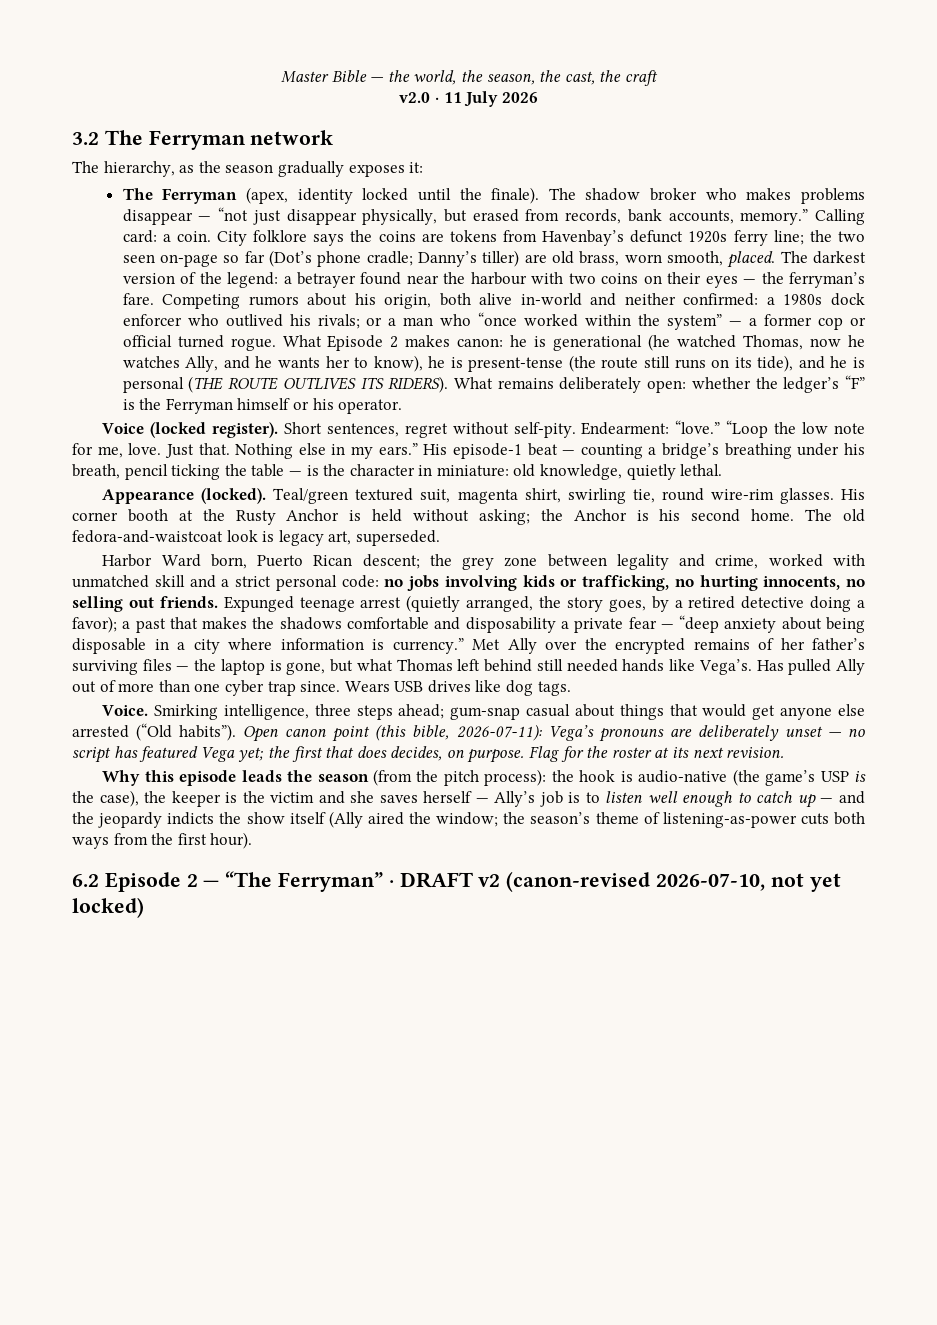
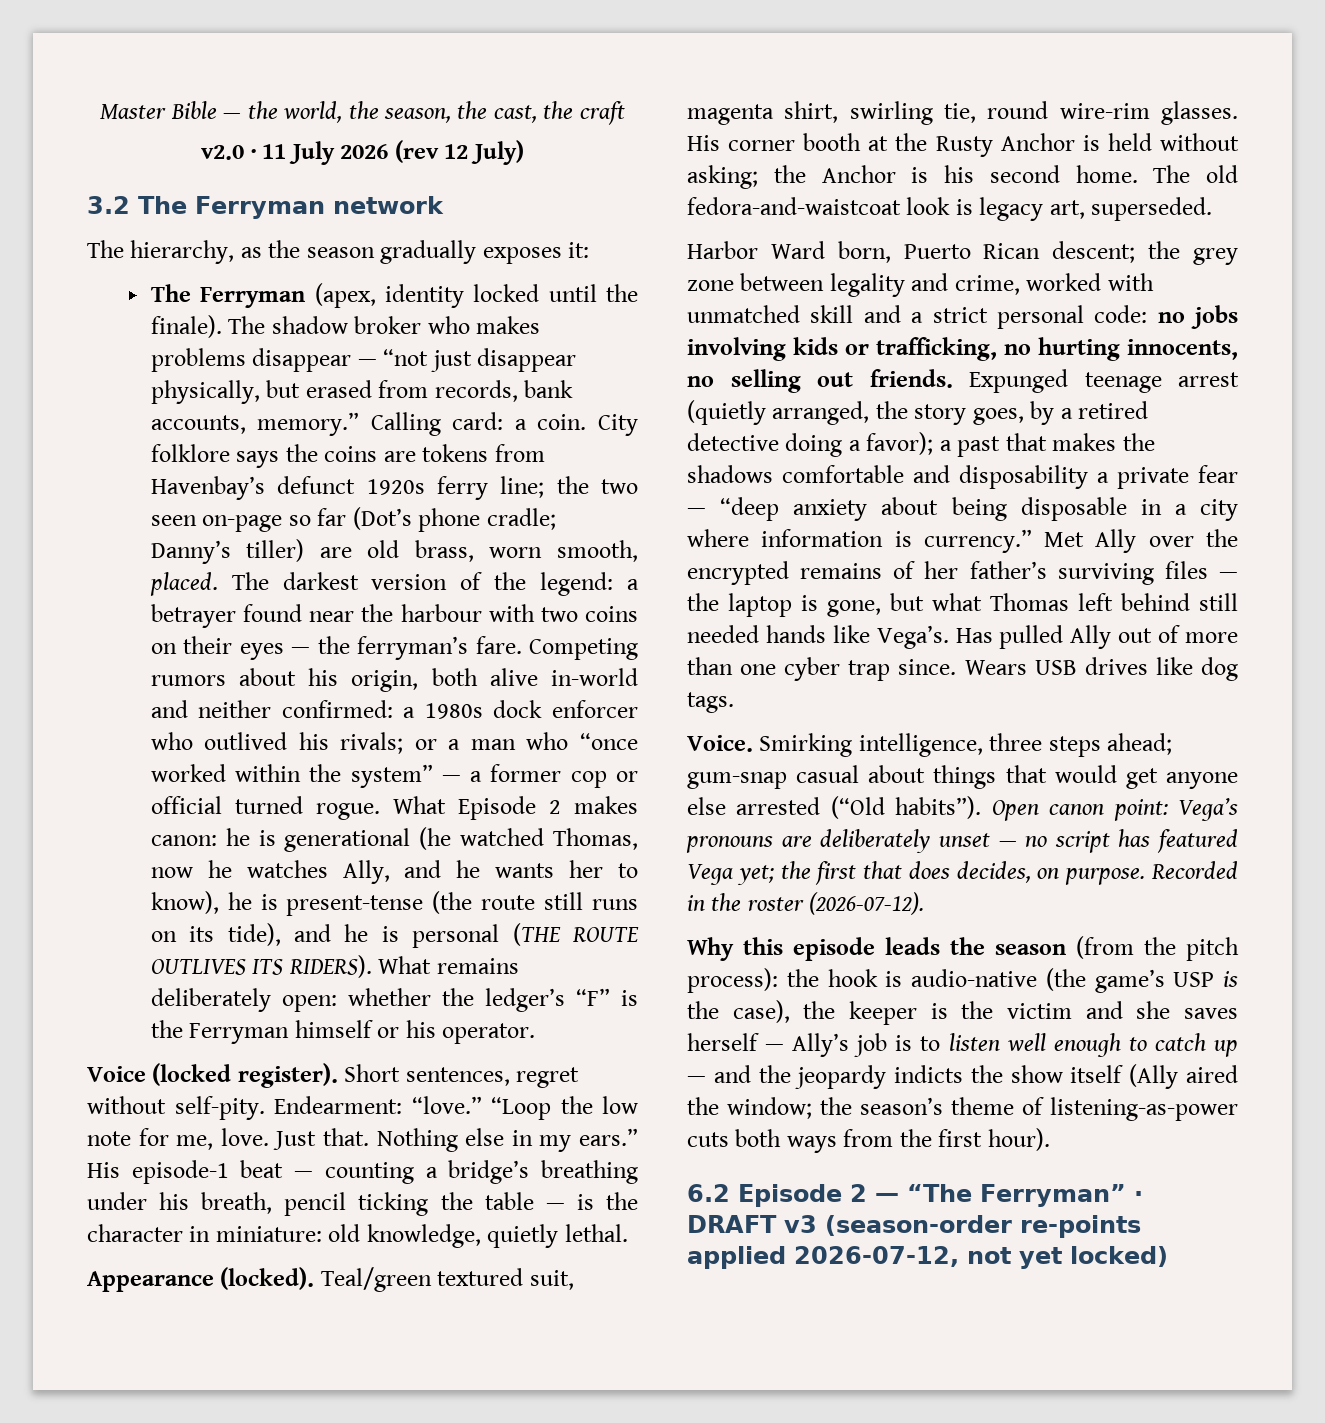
- v2.0 · 11 July 2026
+ v2.0 · 11 July 2026 (rev 12 July)
- Open canon point (this bible, 2026-07-11): Vega’s pronouns are deliberately unset — no script has featured Vega yet; the first that does decides, on purpose.
+ Open canon point: Vega’s pronouns are deliberately unset — no script has featured Vega yet; the first that does decides, on purpose.
- Flag for the roster at its next revision.
+ Recorded in the roster (2026-07-12).
- 6.2 Episode 2 — “The Ferryman” · DRAFT v2 (canon-revised 2026-07-10, not yet locked)
+ 6.2 Episode 2 — “The Ferryman” · DRAFT v3 (season-order re-points applied 2026-07-12, not yet locked)

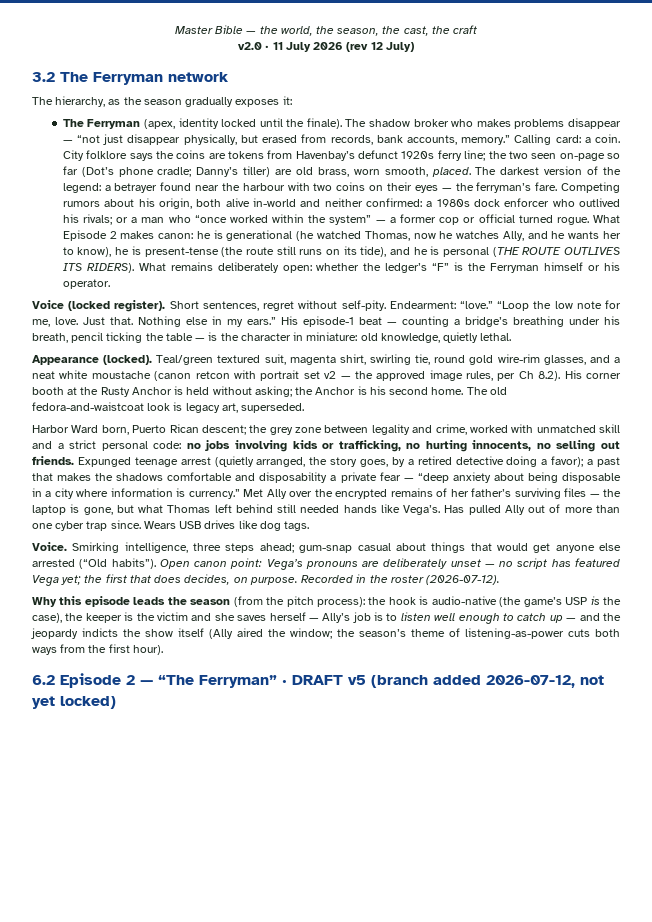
- Teal/green textured suit, magenta shirt, swirling tie, round wire-rim glasses. His corner booth at the Rusty Anchor is held without asking; the Anchor is his second home.
+ Teal/green textured suit, magenta shirt, swirling tie, round gold wire-rim glasses, and a neat white moustache (canon retcon with portrait set v2 — the approved image rules, per Ch 8.2). His corner booth at the Rusty Anchor is held without asking; the Anchor is his second home.
- 6.2 Episode 2 — “The Ferryman” · DRAFT v3 (season-order re-points applied 2026-07-12, not yet locked)
+ 6.2 Episode 2 — “The Ferryman” · DRAFT v5 (branch added 2026-07-12, not yet locked)

